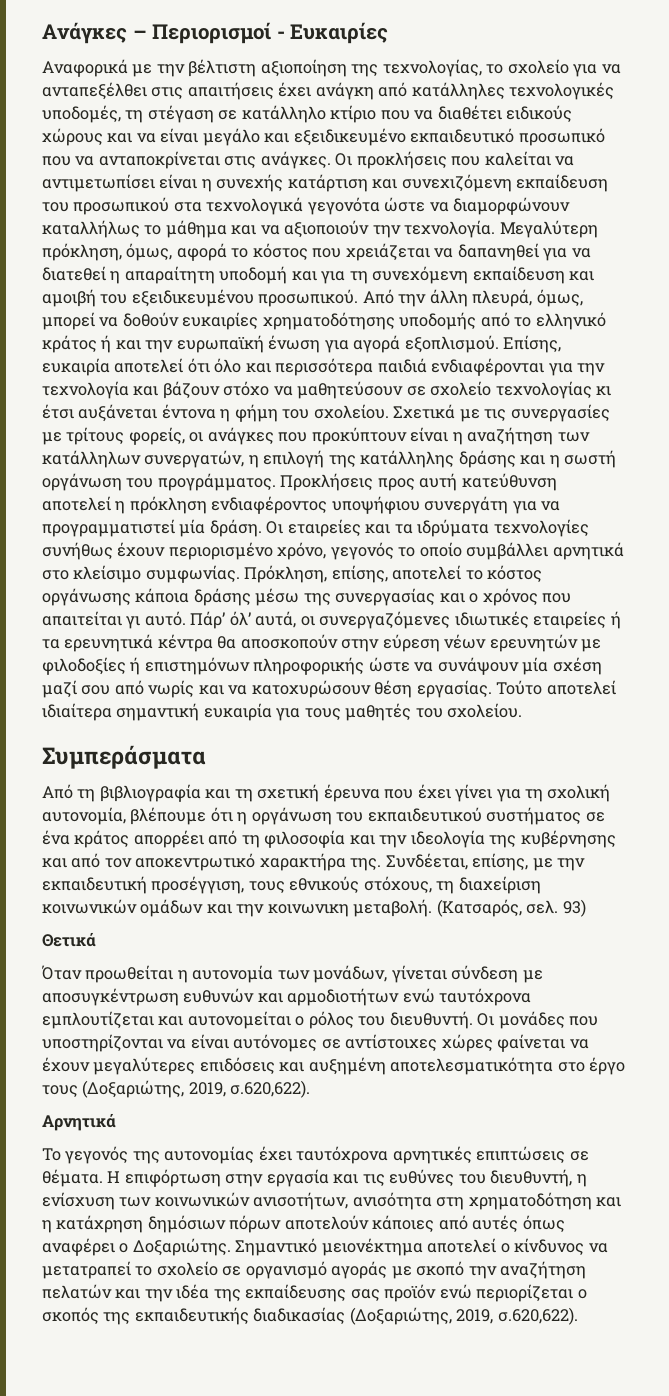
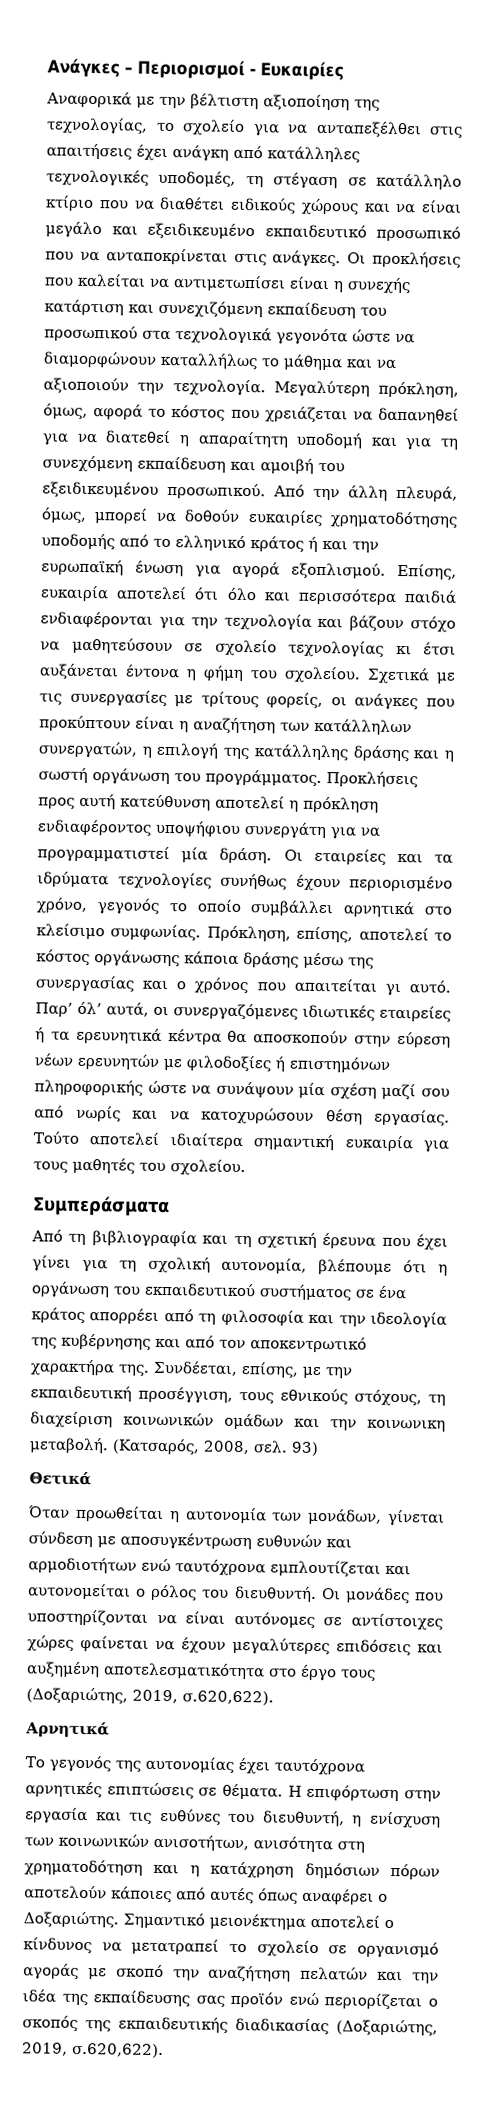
- Πάρ’ όλ’ αυτά, οι συνεργαζόμενες ιδιωτικές εταιρείες ή τα ερευνητικά κέντρα θα αποσκοπούν στην εύρεση νέων ερευνητών με φιλοδοξίες ή επιστημόνων πληροφορικής ώστε να συνάψουν μία σχέση μαζί σου από νωρίς και να κατοχυρώσουν θέση εργασίας.
+ Παρ’ όλ’ αυτά, οι συνεργαζόμενες ιδιωτικές εταιρείες ή τα ερευνητικά κέντρα θα αποσκοπούν στην εύρεση νέων ερευνητών με φιλοδοξίες ή επιστημόνων πληροφορικής ώστε να συνάψουν μία σχέση μαζί σου από νωρίς και να κατοχυρώσουν θέση εργασίας.
- (Κατσαρός, σελ.
+ (Κατσαρός, 2008, σελ.

